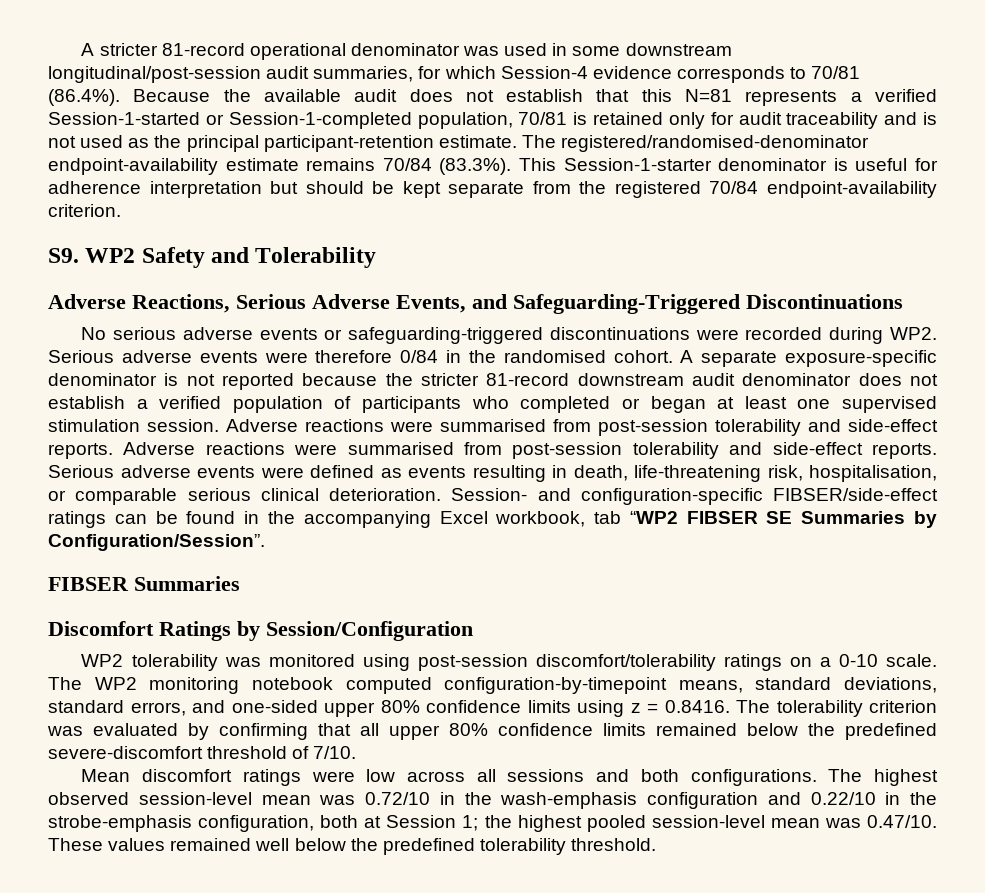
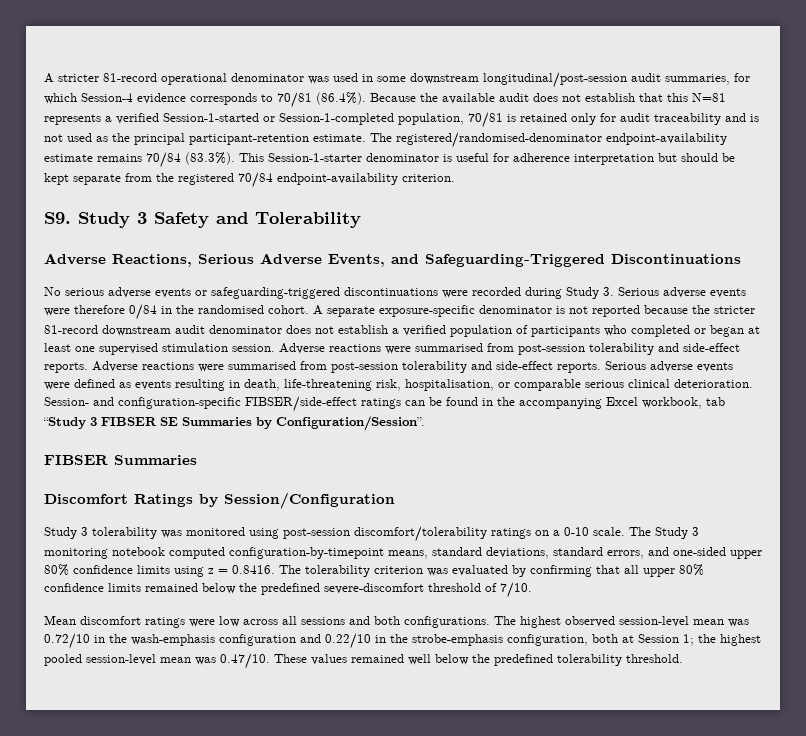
- S9. WP2 Safety and Tolerability
+ S9. Study 3 Safety and Tolerability
- No serious adverse events or safeguarding-triggered discontinuations were recorded during WP2. Serious adverse events were therefore 0/84 in the randomised cohort.
+ No serious adverse events or safeguarding-triggered discontinuations were recorded during Study 3. Serious adverse events were therefore 0/84 in the randomised cohort.
- Session- and configuration-specific FIBSER/side-effect ratings can be found in the accompanying Excel workbook, tab “WP2 FIBSER SE Summaries by Configuration/Session”.
+ Session- and configuration-specific FIBSER/side-effect ratings can be found in the accompanying Excel workbook, tab “Study 3 FIBSER SE Summaries by Configuration/Session”.
- WP2 tolerability was monitored using post-session discomfort/tolerability ratings on a 0-10 scale.
+ Study 3 tolerability was monitored using post-session discomfort/tolerability ratings on a 0-10 scale.
- The WP2 monitoring notebook computed configuration-by-timepoint means, standard deviations, standard errors, and one-sided upper 80% confidence limits using z = 0.8416. The tolerability criterion was evaluated by confirming that all upper 80% confidence limits remained below the predefined severe-discomfort threshold of 7/10.
+ The Study 3 monitoring notebook computed configuration-by-timepoint means, standard deviations, standard errors, and one-sided upper 80% confidence limits using z = 0.8416. The tolerability criterion was evaluated by confirming that all upper 80% confidence limits remained below the predefined severe-discomfort threshold of 7/10.

